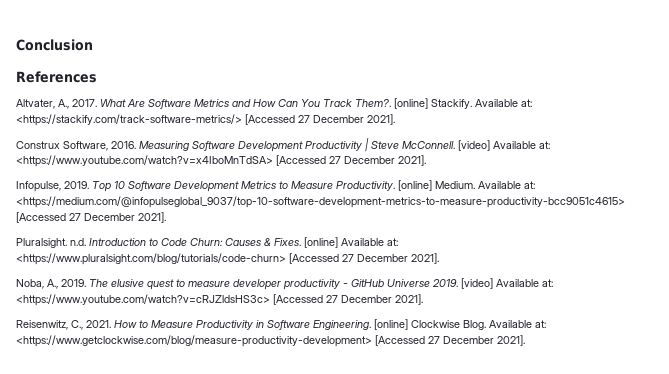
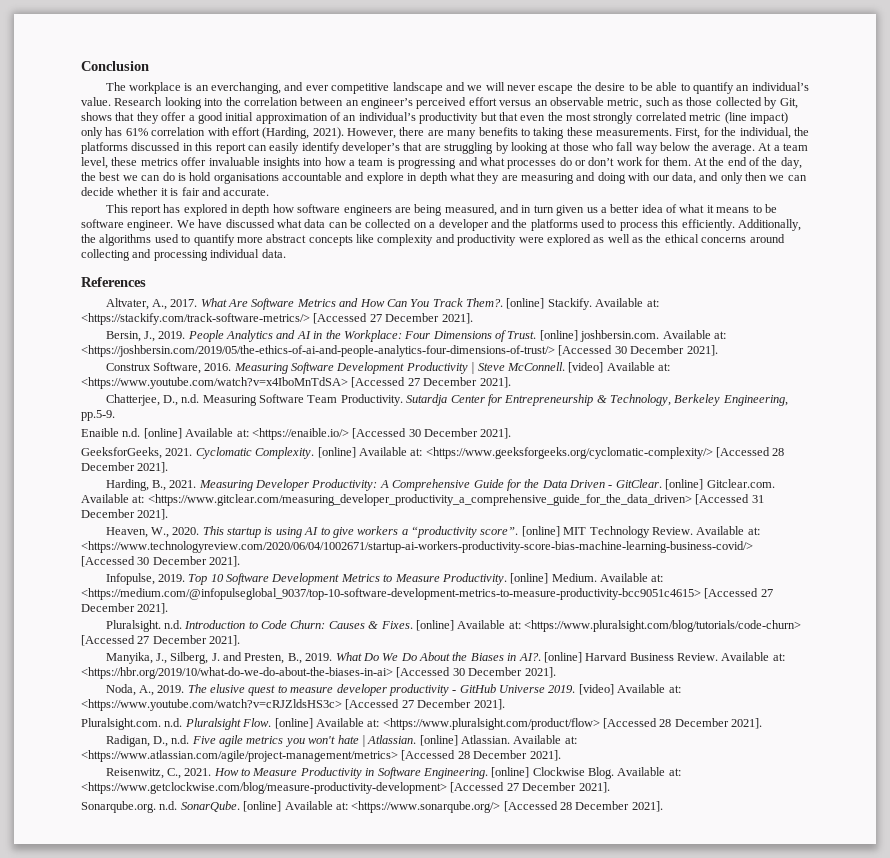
+ The workplace is an everchanging, and ever competitive landscape and we will never escape the desire to be able to quantify an individual’s value. Research looking into the correlation between an engineer’s perceived effort versus an observable metric, such as those collected by Git, shows that they offer a good initial approximation of an individual’s productivity but that even the most strongly correlated metric (line impact) only has 61% correlation with effort (Harding, 2021). However, there are many benefits to taking these measurements. First, for the individual, the platforms discussed in this report can easily identify developer’s that are struggling by looking at those who fall way below the average. At a team level, these metrics offer invaluable insights into how a team is progressing and what processes do or don’t work for them. At the end of the day, the best we can do is hold organisations accountable and explore in depth what they are measuring and doing with our data, and only then we can decide whether it is fair and accurate.
+ This report has explored in depth how software engineers are being measured, and in turn given us a better idea of what it means to be software engineer. We have discussed what data can be collected on a developer and the platforms used to process this efficiently. Additionally, the algorithms used to quantify more abstract concepts like complexity and productivity were explored as well as the ethical concerns around collecting and processing individual data.
+ Bersin, J., 2019. People Analytics and AI in the Workplace: Four Dimensions of Trust. [online] joshbersin.com. Available at: <https://joshbersin.com/2019/05/the-ethics-of-ai-and-people-analytics-four-dimensions-of-trust/> [Accessed 30 December 2021].
+ Chatterjee, D., n.d. Measuring Software Team Productivity. Sutardja Center for Entrepreneurship & Technology, Berkeley Engineering, pp.5-9.
+ Enaible n.d. [online] Available at: <https://enaible.io/> [Accessed 30 December 2021].
+ GeeksforGeeks, 2021. Cyclomatic Complexity. [online] Available at: <https://www.geeksforgeeks.org/cyclomatic-complexity/> [Accessed 28 December 2021].
+ Harding, B., 2021. Measuring Developer Productivity: A Comprehensive Guide for the Data Driven - GitClear. [online] Gitclear.com. Available at: <https://www.gitclear.com/measuring_developer_productivity_a_comprehensive_guide_for_the_data_driven> [Accessed 31 December 2021].
+ Heaven, W., 2020. This startup is using AI to give workers a “productivity score”. [online] MIT Technology Review. Available at: <https://www.technologyreview.com/2020/06/04/1002671/startup-ai-workers-productivity-score-bias-machine-learning-business-covid/> [Accessed 30 December 2021].
- Noba, A., 2019.
+ Manyika, J., Silberg, J. and Presten, B., 2019. What Do We Do About the Biases in AI?. [online] Harvard Business Review. Available at: <https://hbr.org/2019/10/what-do-we-do-about-the-biases-in-ai> [Accessed 30 December 2021].
+ Noda, A., 2019.
+ Pluralsight.com. n.d. Pluralsight Flow. [online] Available at: <https://www.pluralsight.com/product/flow> [Accessed 28 December 2021].
+ Radigan, D., n.d. Five agile metrics you won't hate | Atlassian. [online] Atlassian. Available at: <https://www.atlassian.com/agile/project-management/metrics> [Accessed 28 December 2021].
+ Sonarqube.org. n.d. SonarQube. [online] Available at: <https://www.sonarqube.org/> [Accessed 28 December 2021].

